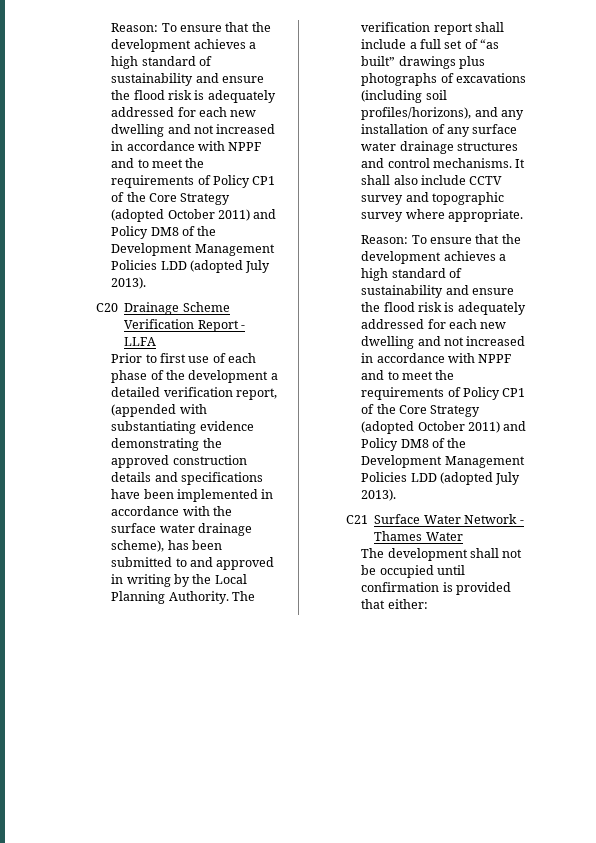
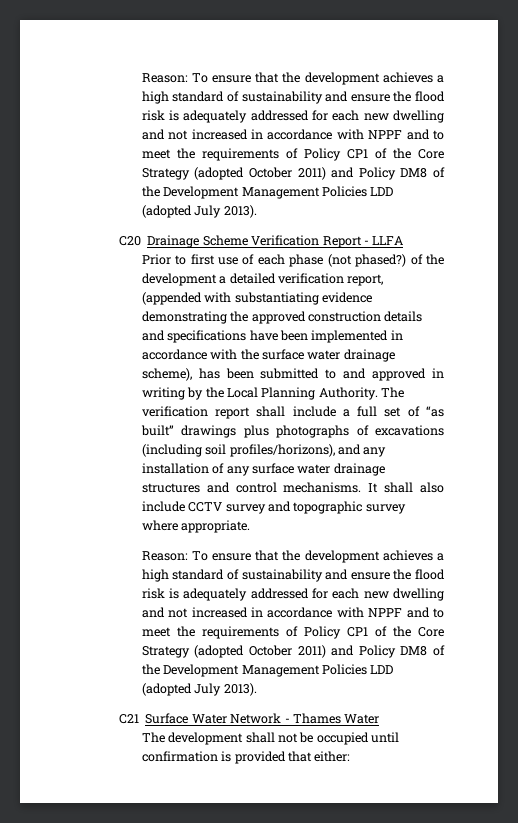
- Prior to first use of each phase of the development a detailed verification report, (appended with substantiating evidence demonstrating the approved construction details and specifications have been implemented in accordance with the surface water drainage scheme), has been submitted to and approved in writing by the Local Planning Authority.
+ Prior to first use of each phase (not phased?) of the development a detailed verification report, (appended with substantiating evidence demonstrating the approved construction details and specifications have been implemented in accordance with the surface water drainage scheme), has been submitted to and approved in writing by the Local Planning Authority.

